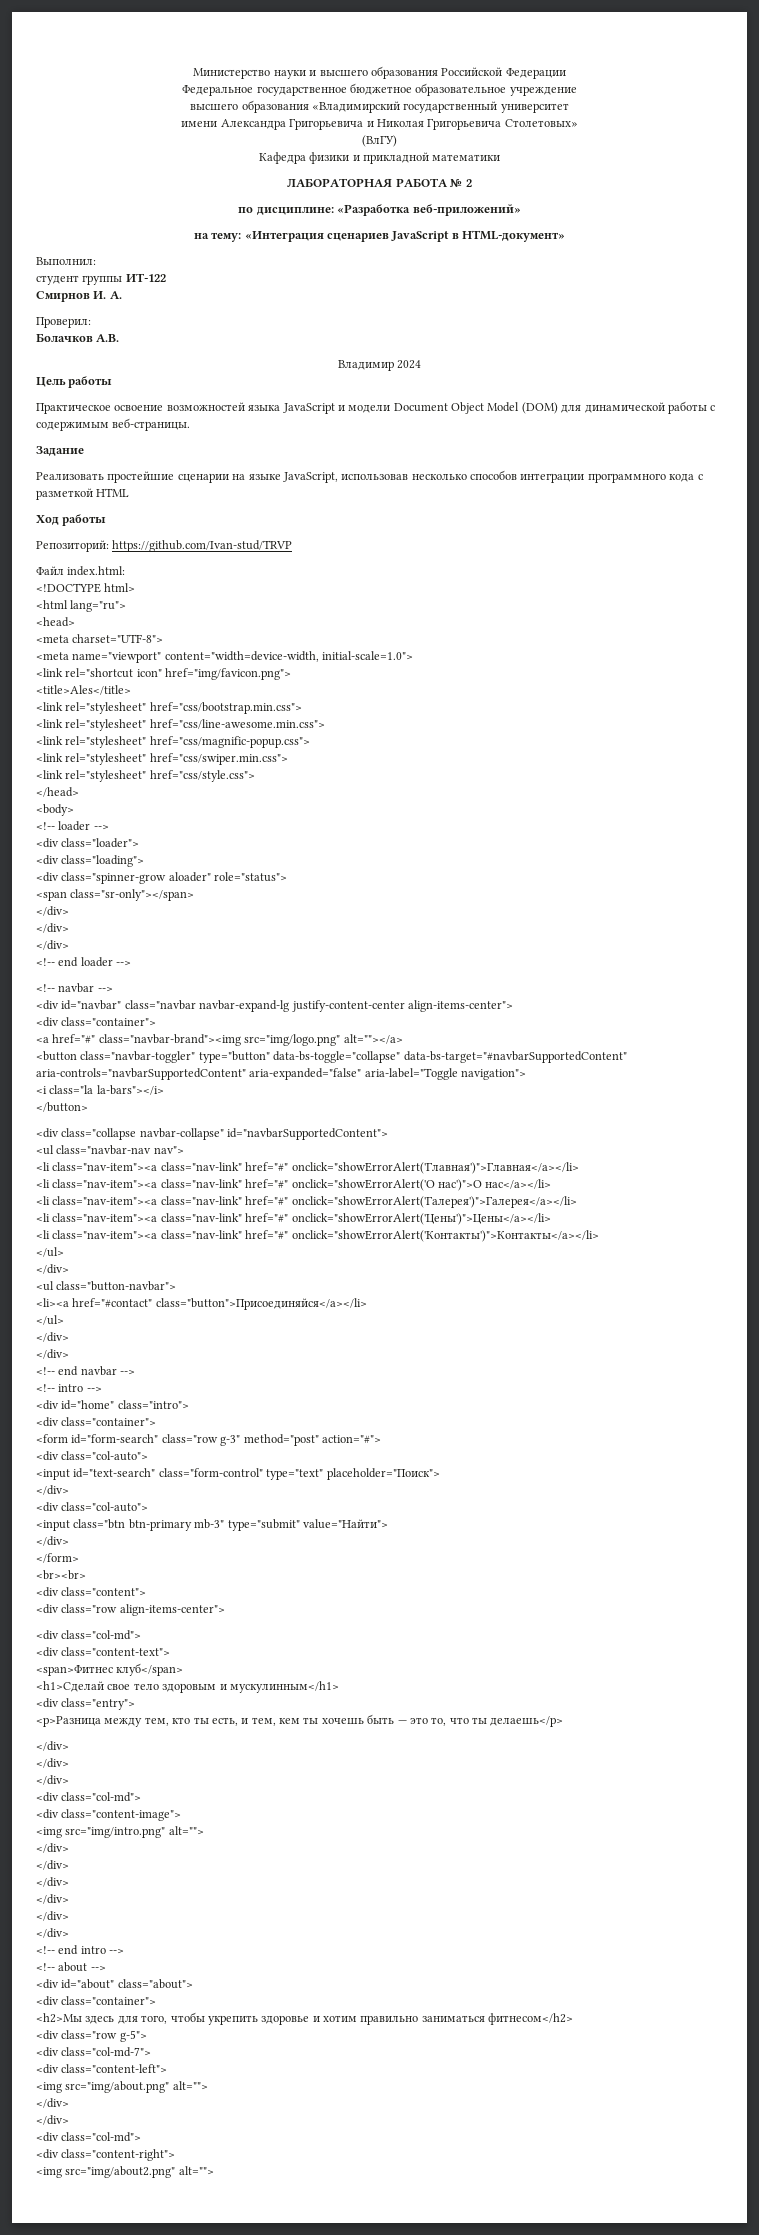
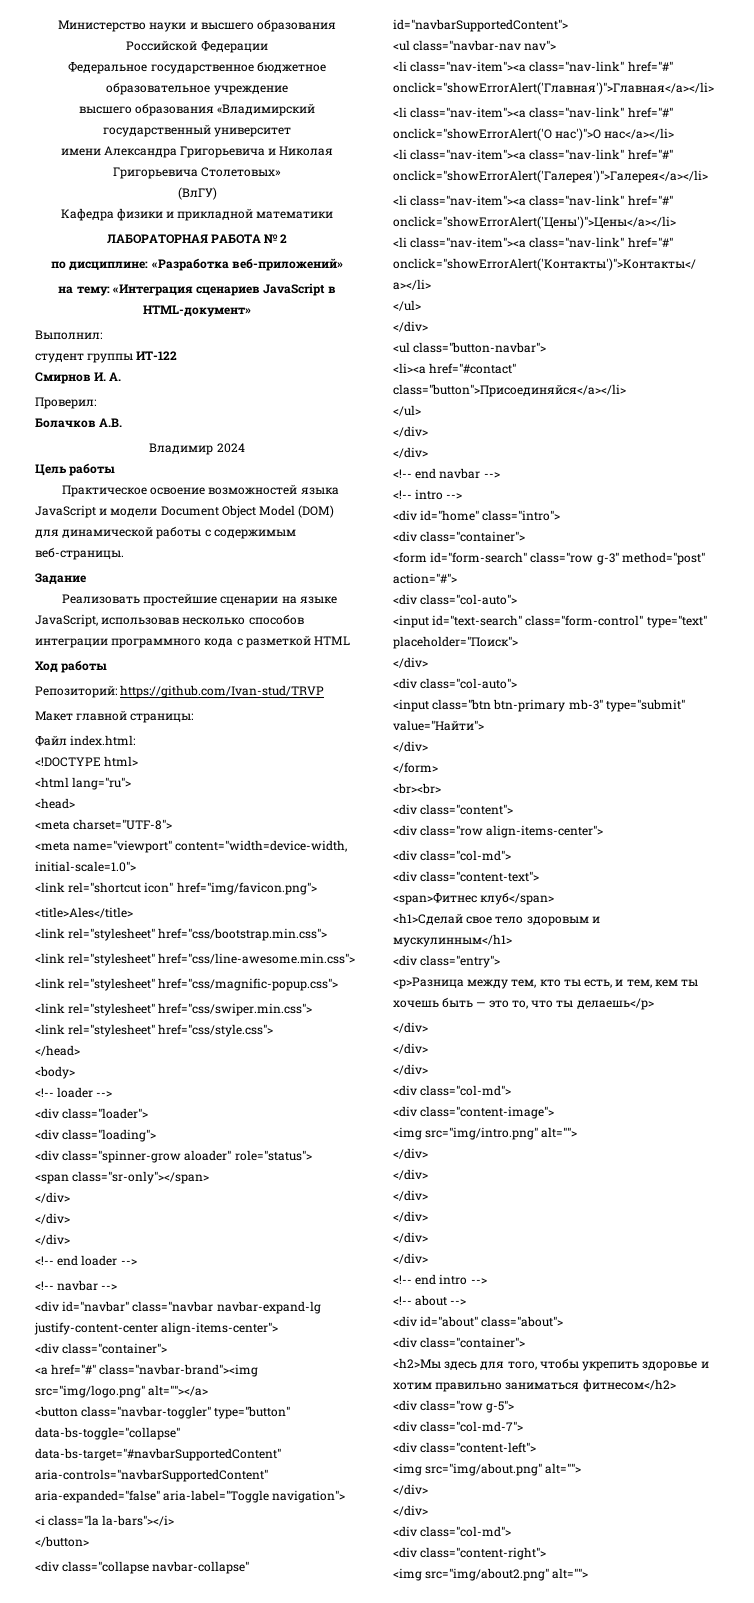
+ Макет главной страницы:

